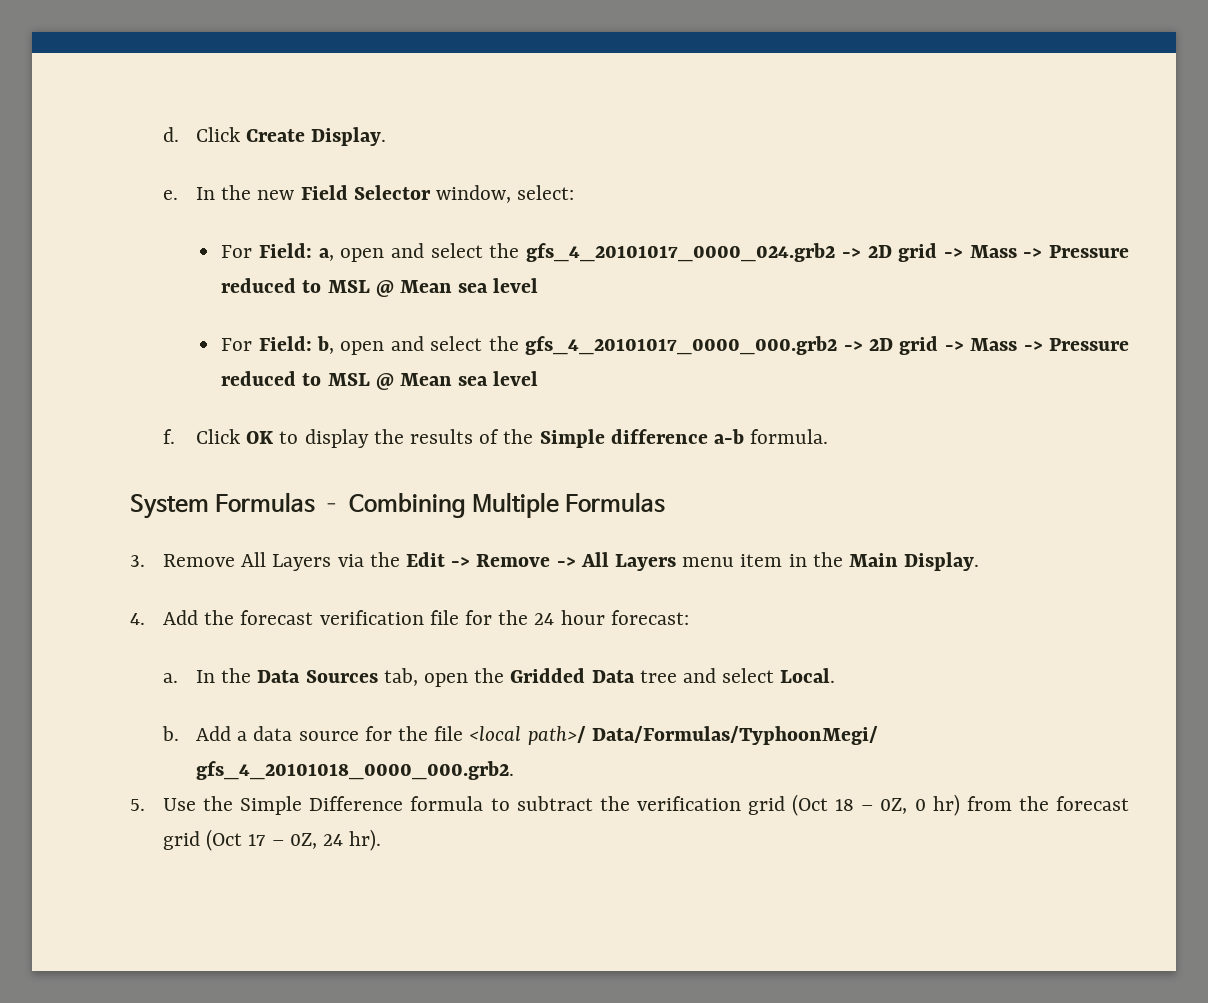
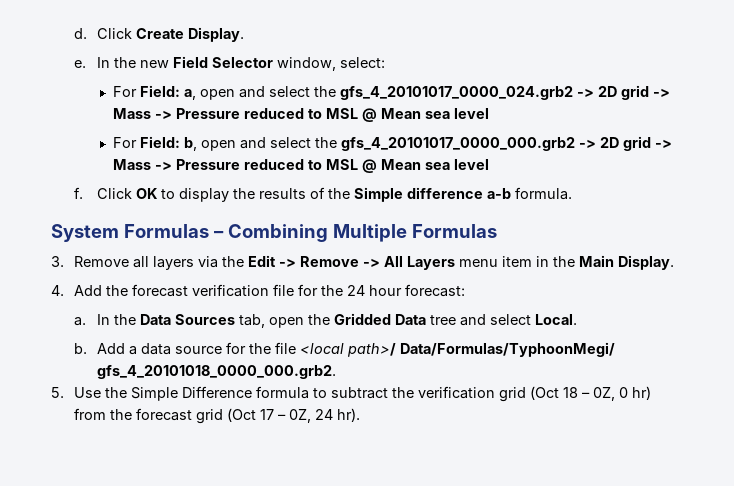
- 3. Remove All Layers via the Edit -> Remove -> All Layers menu item in the Main Display.
+ 3. Remove all layers via the Edit -> Remove -> All Layers menu item in the Main Display.

